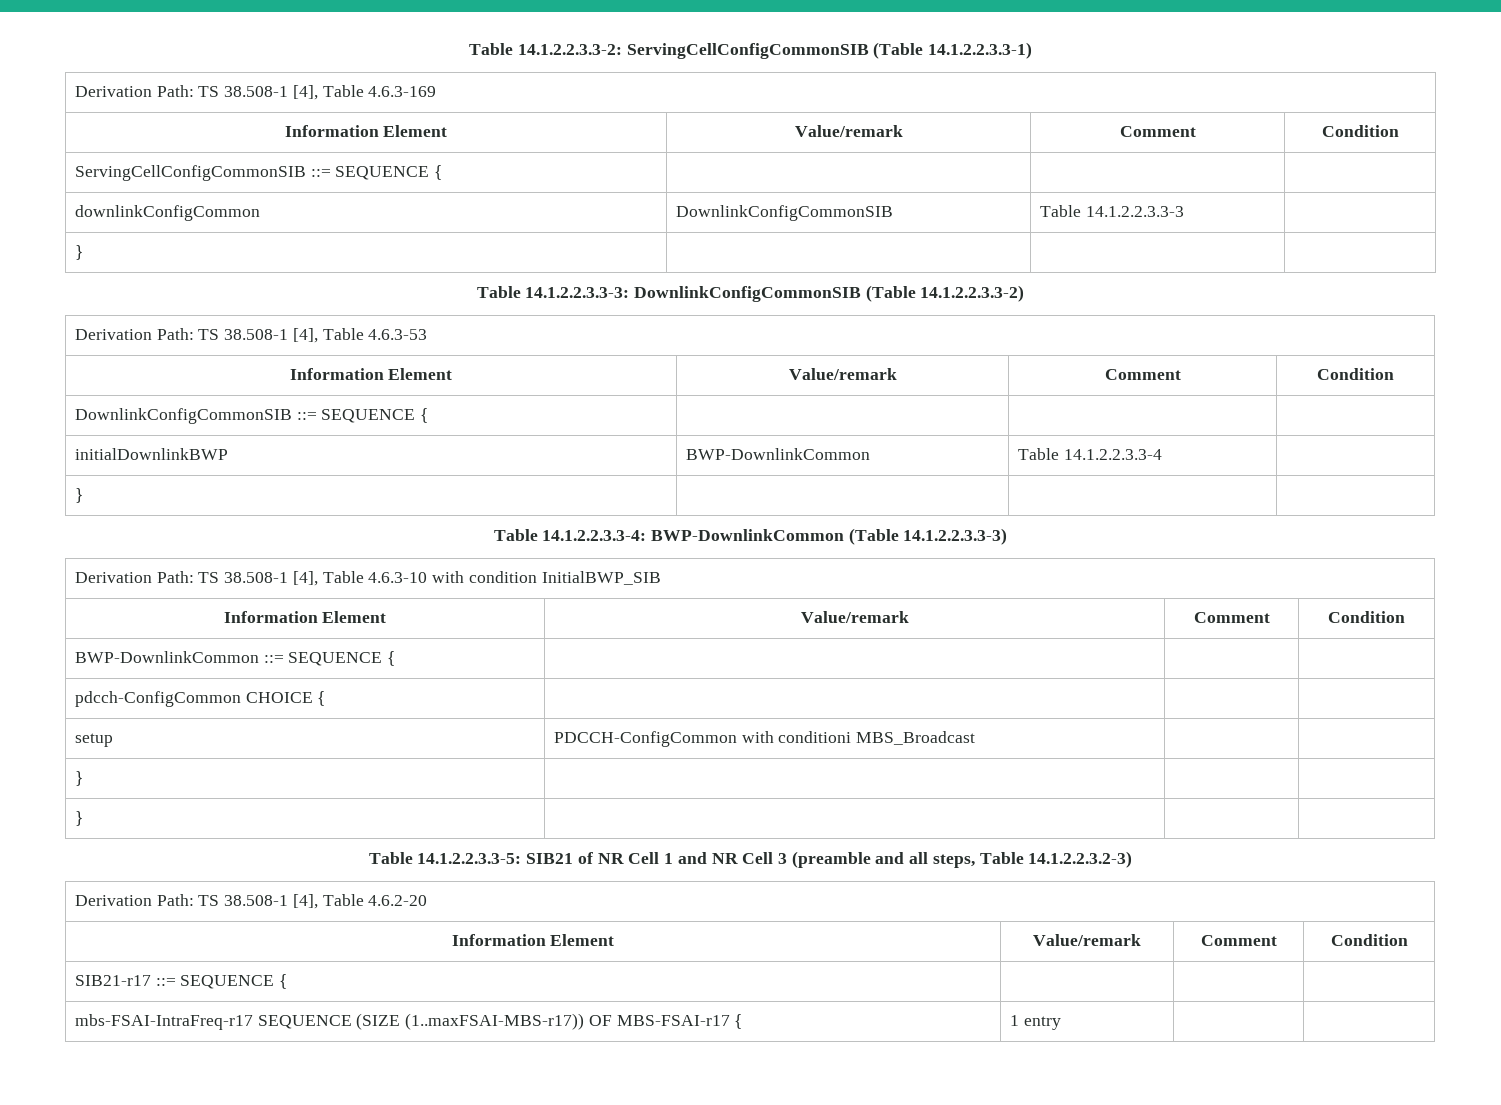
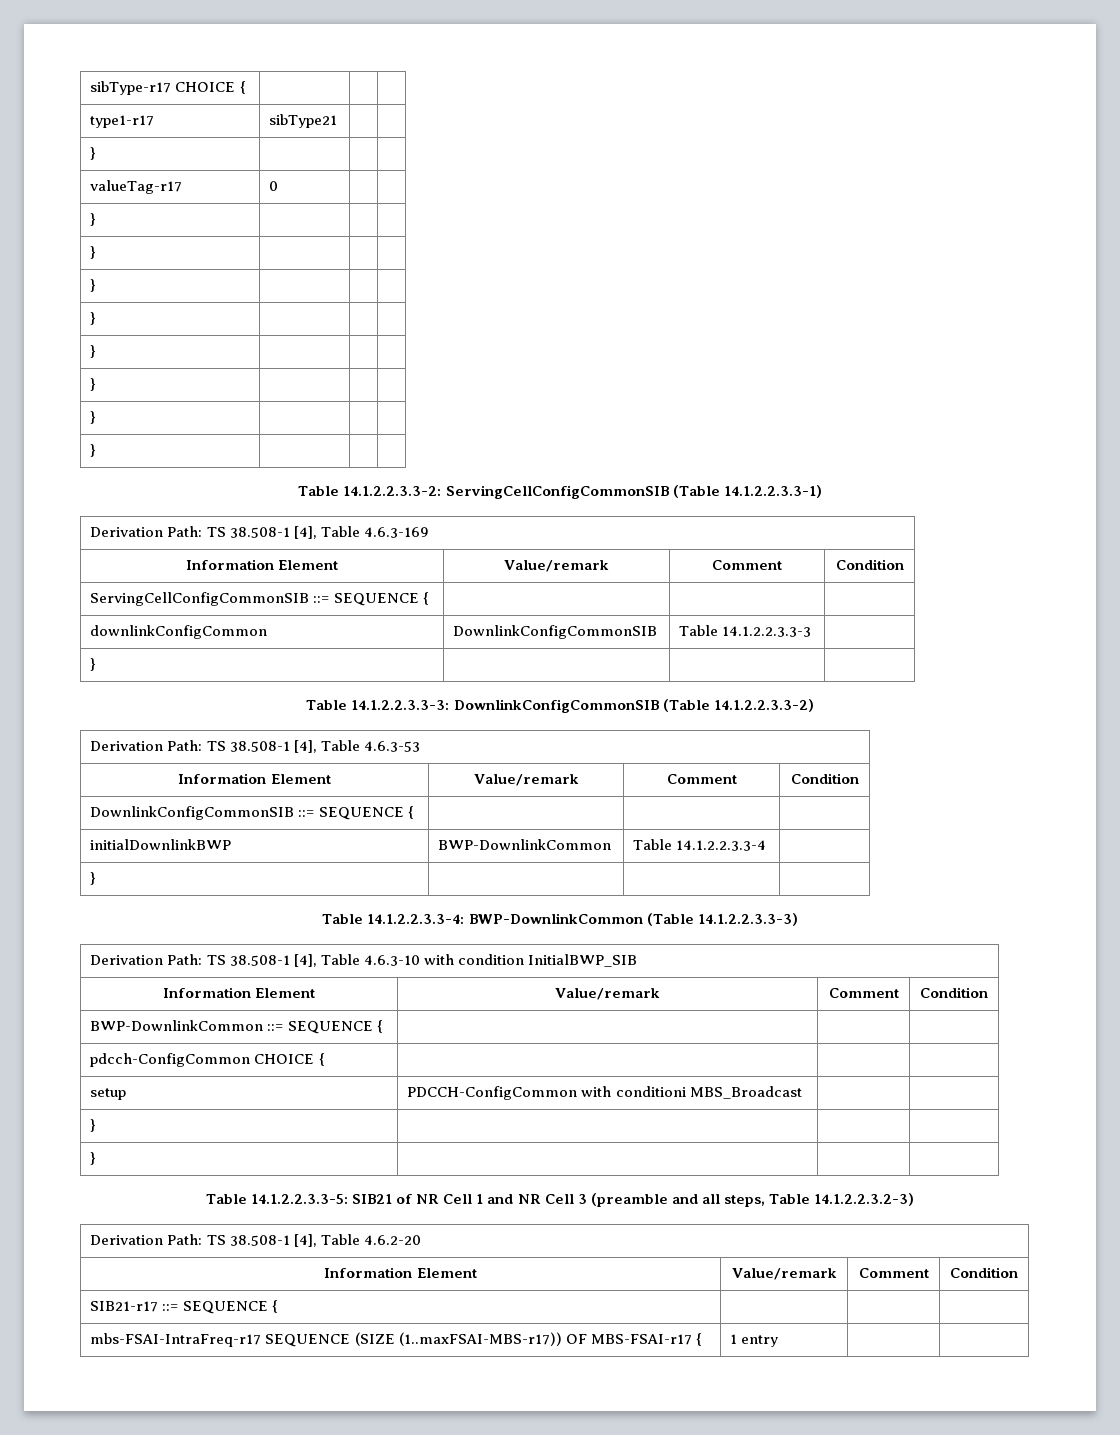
+ sibType-r17 CHOICE { | | |
+ type1-r17 | sibType21 | |
+ } | | |
+ valueTag-r17 | 0 | |
+ } | | |
+ } | | |
+ } | | |
+ } | | |
+ } | | |
+ } | | |
+ } | | |
+ } | | |

